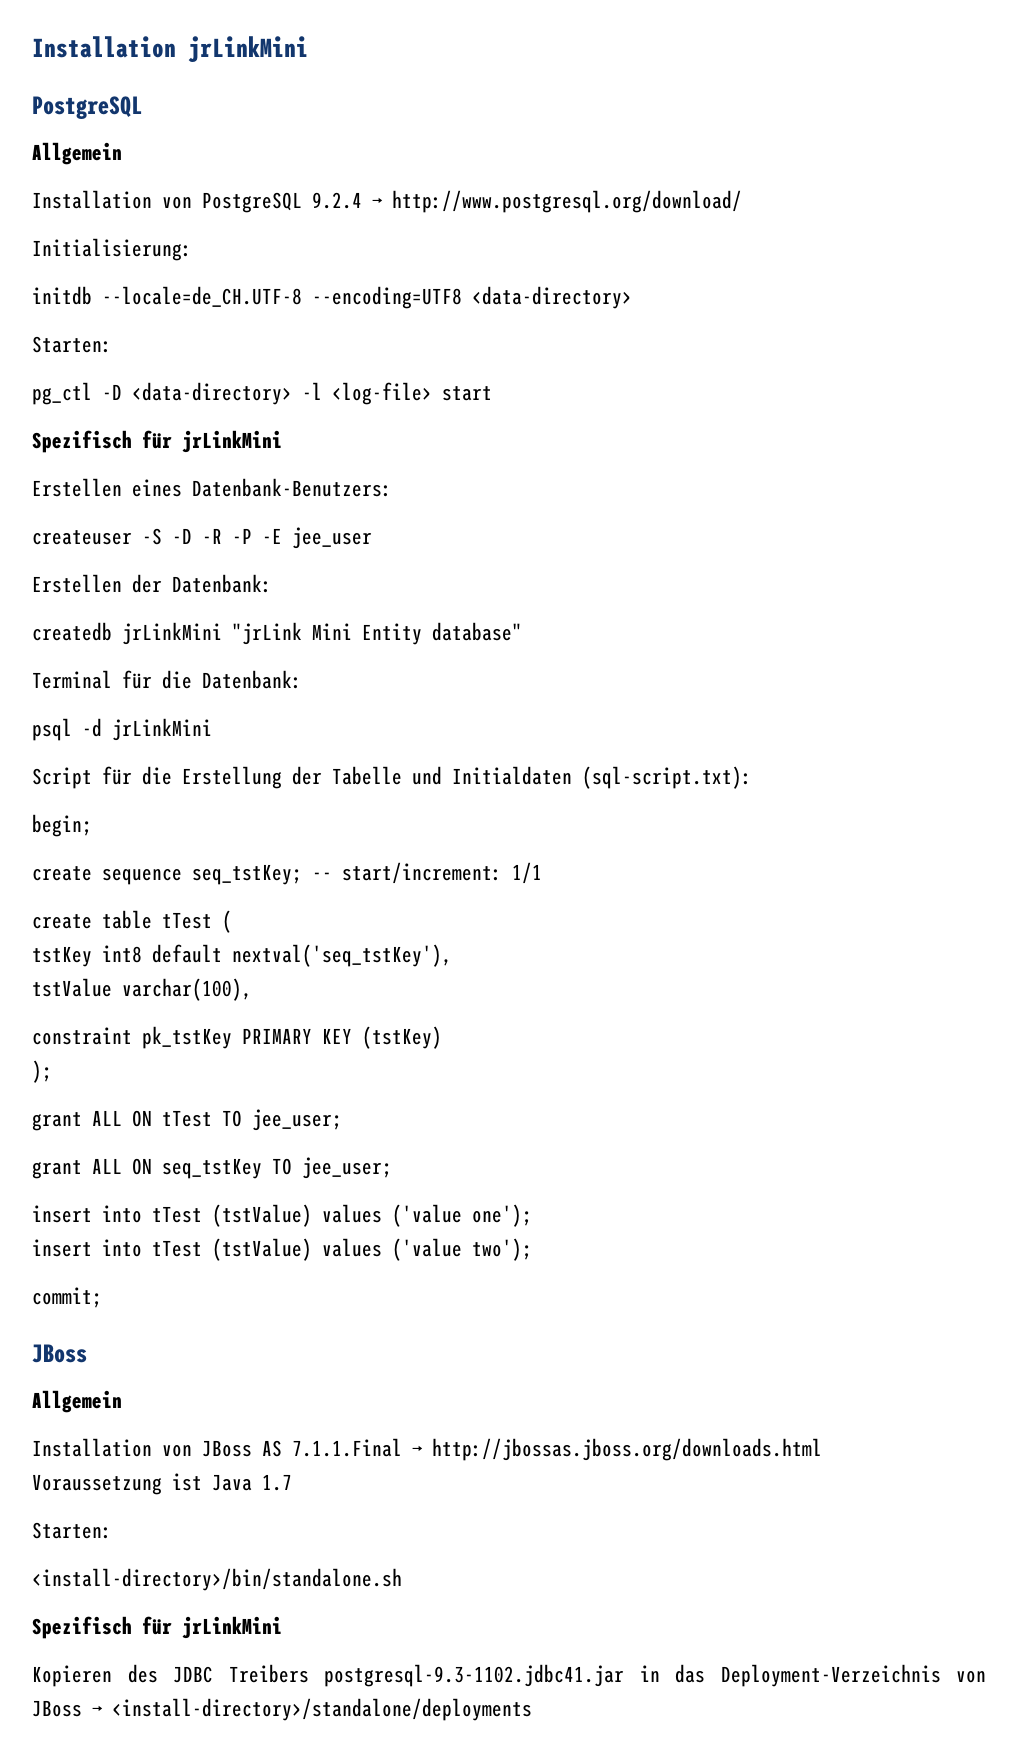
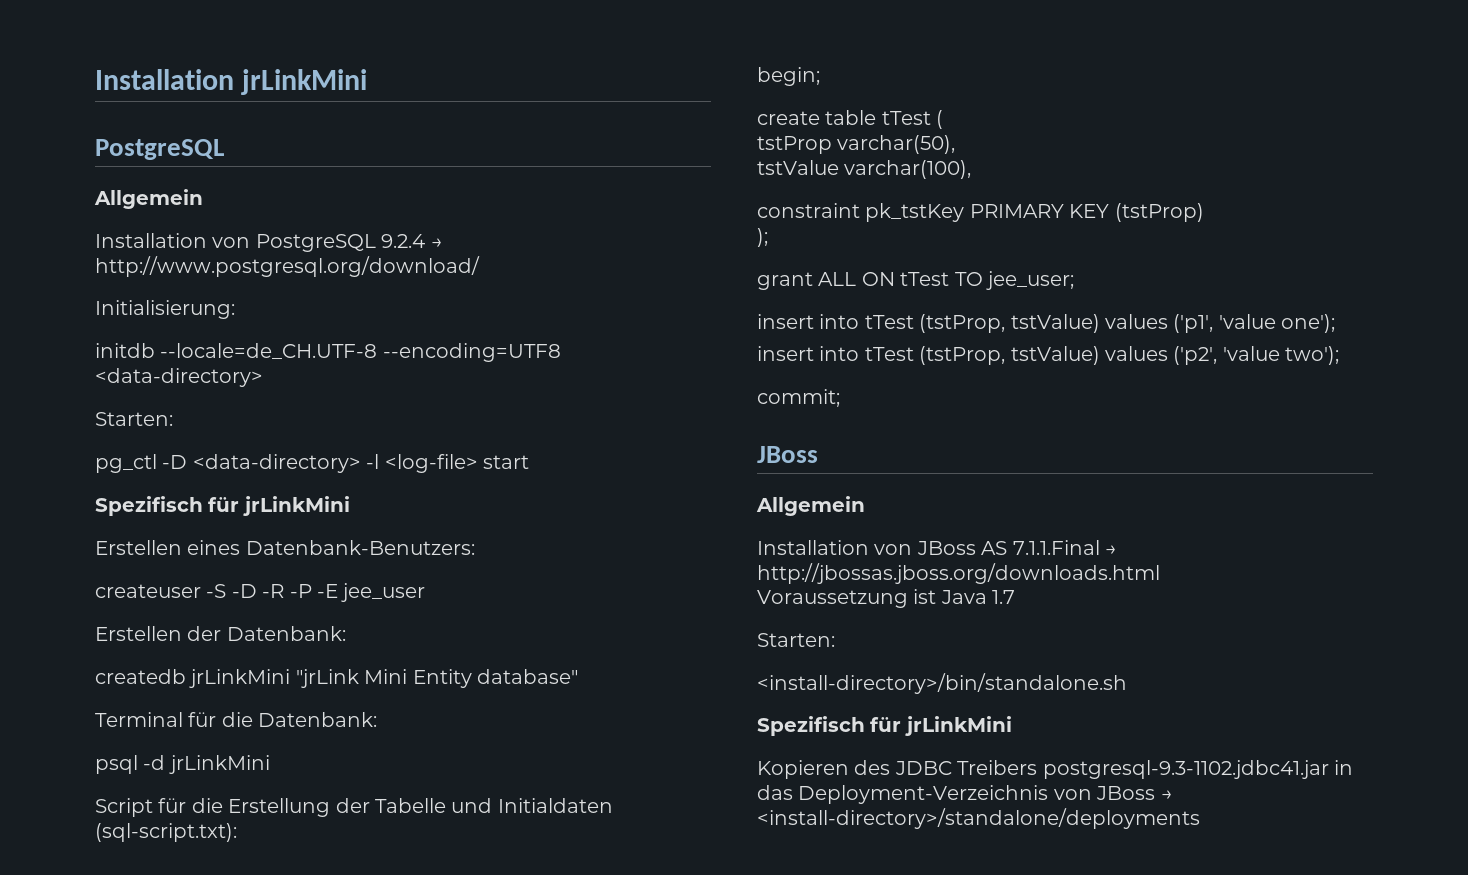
- create sequence seq_tstKey; -- start/increment: 1/1
- tstKey int8 default nextval('seq_tstKey'),
+ tstProp varchar(50),
- constraint pk_tstKey PRIMARY KEY (tstKey)
+ constraint pk_tstKey PRIMARY KEY (tstProp)
- grant ALL ON seq_tstKey TO jee_user;
- insert into tTest (tstValue) values ('value one');
+ insert into tTest (tstProp, tstValue) values ('p1', 'value one');
- insert into tTest (tstValue) values ('value two');
+ insert into tTest (tstProp, tstValue) values ('p2', 'value two');

